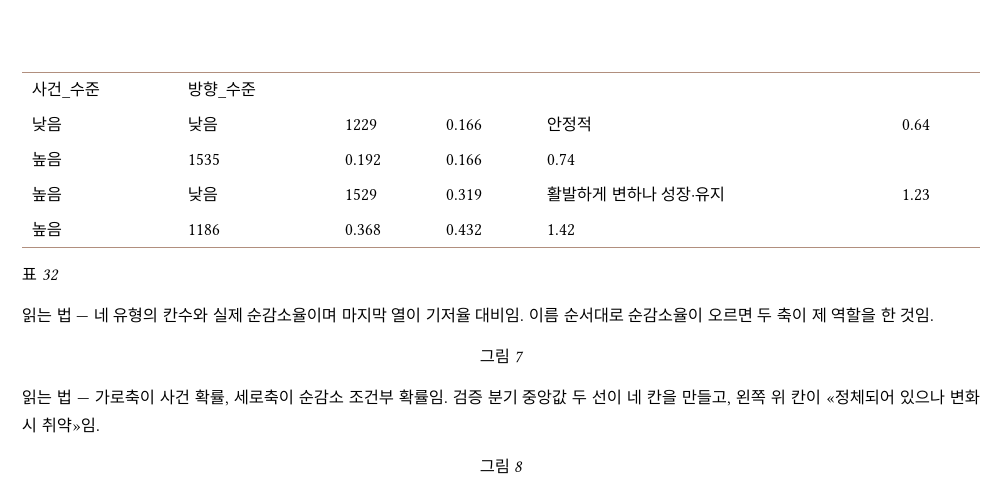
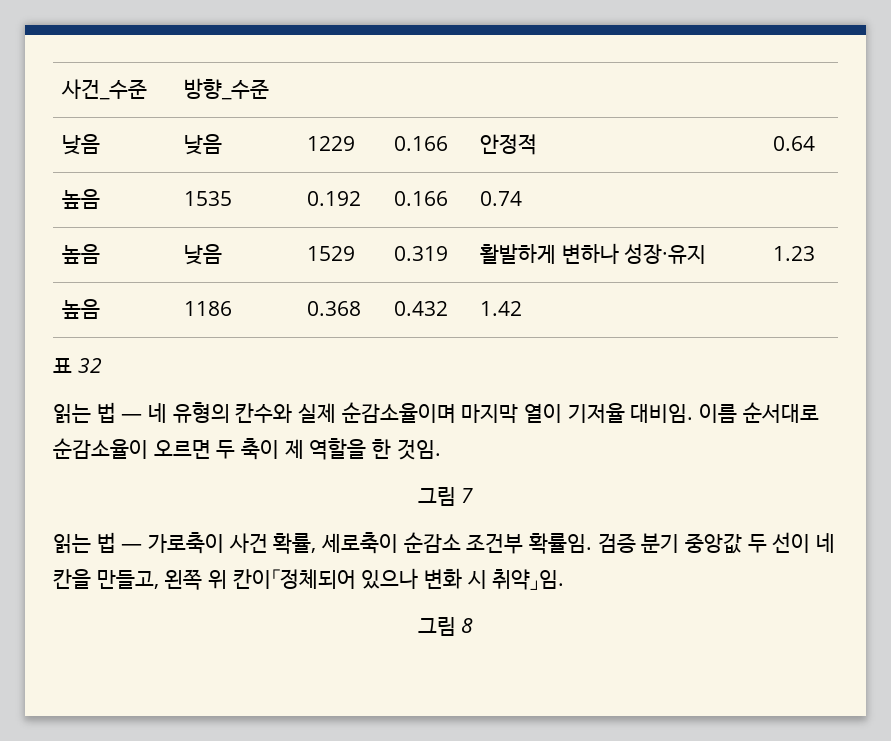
- 검증 분기 중앙값 두 선이 네 칸을 만들고, 왼쪽 위 칸이 «정체되어 있으나 변화 시 취약»임.
+ 검증 분기 중앙값 두 선이 네 칸을 만들고, 왼쪽 위 칸이「정체되어 있으나 변화 시 취약」임.

